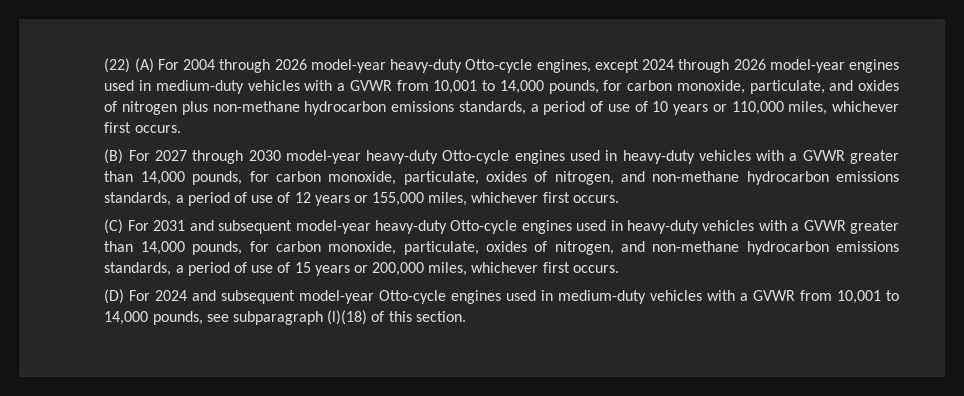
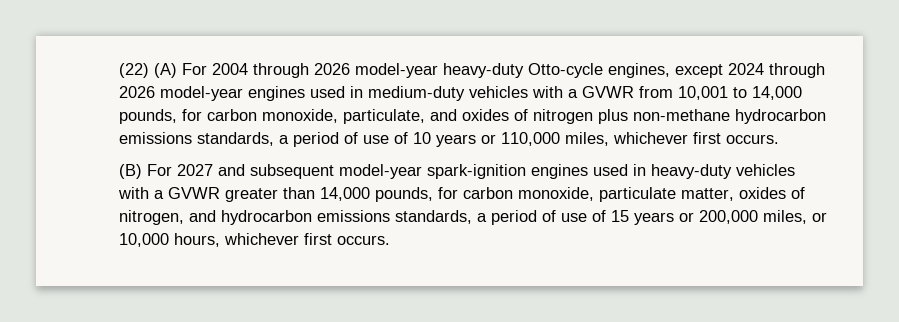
- (B) For 2027 through 2030 model-year heavy-duty Otto-cycle engines used in heavy-duty vehicles with a GVWR greater than 14,000 pounds, for carbon monoxide, particulate, oxides of nitrogen, and non-methane hydrocarbon emissions standards, a period of use of 12 years or 155,000 miles, whichever first occurs.
- (C) For 2031 and subsequent model-year heavy-duty Otto-cycle engines used in heavy-duty vehicles with a GVWR greater than 14,000 pounds, for carbon monoxide, particulate, oxides of nitrogen, and non-methane hydrocarbon emissions standards, a period of use of 15 years or 200,000 miles, whichever first occurs.
- (D) For 2024 and subsequent model-year Otto-cycle engines used in medium-duty vehicles with a GVWR from 10,001 to 14,000 pounds, see subparagraph (l)(18) of this section.
+ (B) For 2027 and subsequent model-year spark-ignition engines used in heavy-duty vehicles with a GVWR greater than 14,000 pounds, for carbon monoxide, particulate matter, oxides of nitrogen, and hydrocarbon emissions standards, a period of use of 15 years or 200,000 miles, or 10,000 hours, whichever first occurs.

